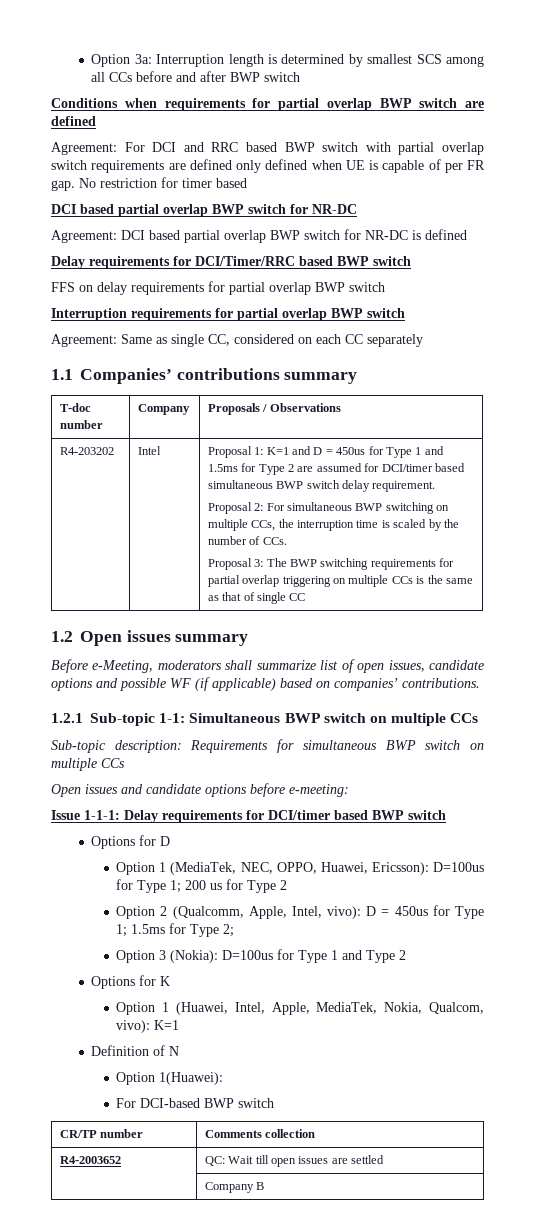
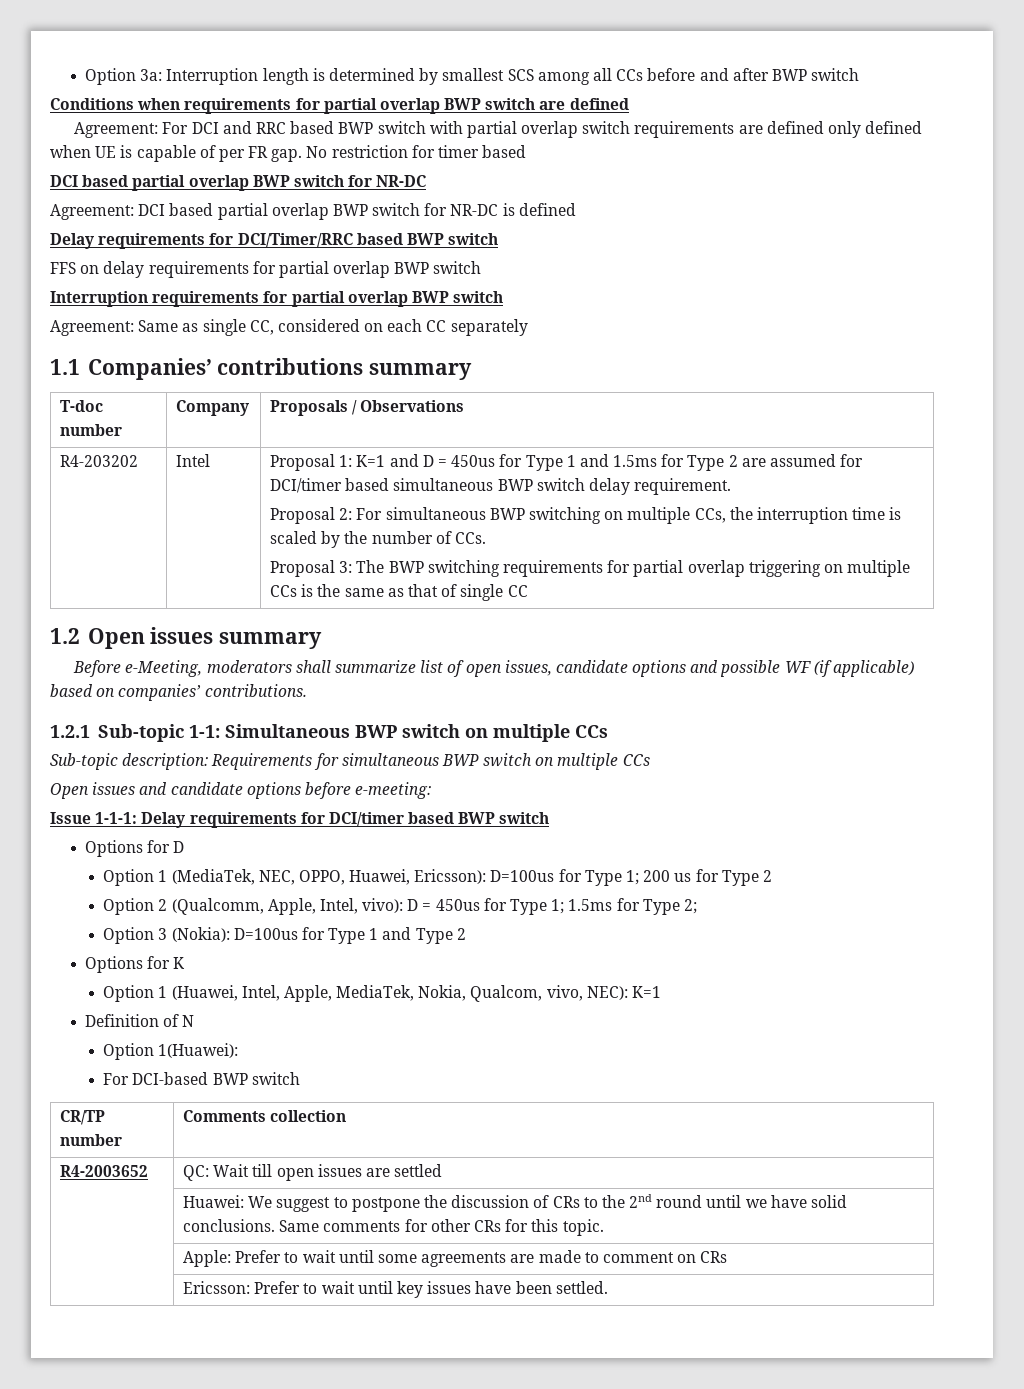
- Option 1 (Huawei, Intel, Apple, MediaTek, Nokia, Qualcom, vivo): K=1
+ Option 1 (Huawei, Intel, Apple, MediaTek, Nokia, Qualcom, vivo, NEC): K=1
- | Company B
+ | Huawei: We suggest to postpone the discussion of CRs to the 2nd round until we have solid conclusions. Same comments for other CRs for this topic.
+ | Apple: Prefer to wait until some agreements are made to comment on CRs
+ | Ericsson: Prefer to wait until key issues have been settled.

